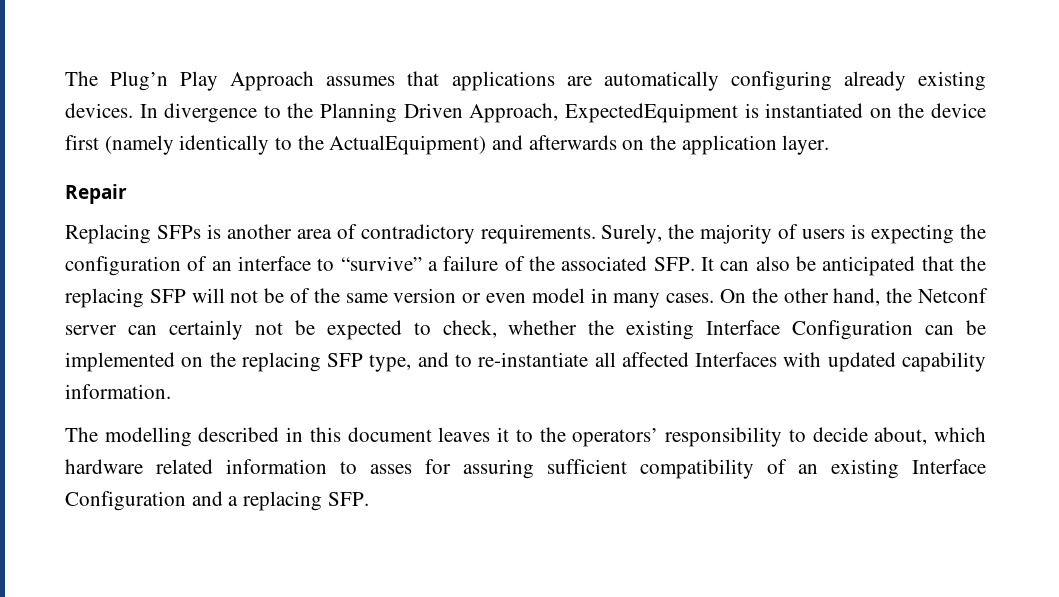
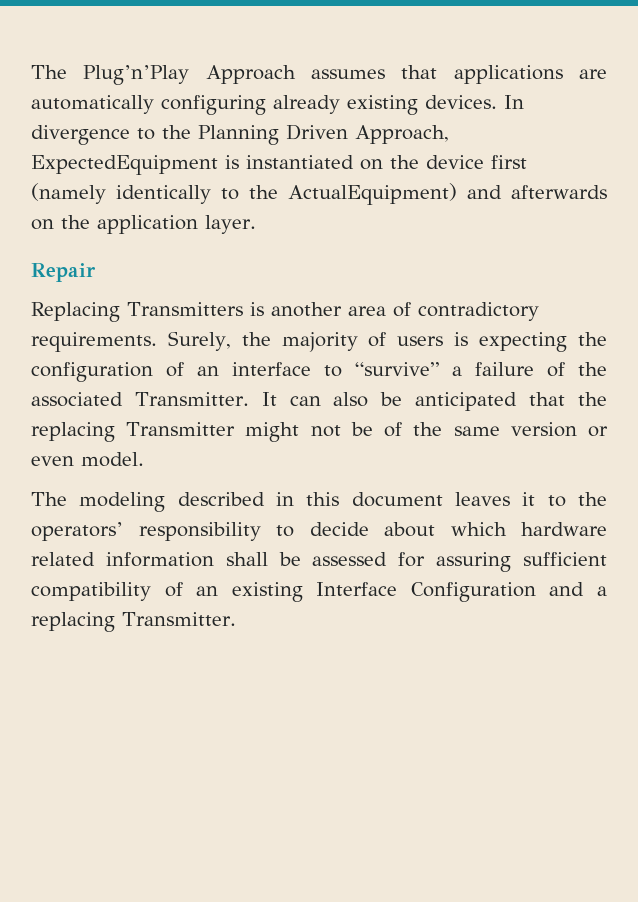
- The Plug’n Play Approach assumes that applications are automatically configuring already existing devices.
+ The Plug’n’Play Approach assumes that applications are automatically configuring already existing devices.
- Replacing SFPs is another area of contradictory requirements.
+ Replacing Transmitters is another area of contradictory requirements.
- Surely, the majority of users is expecting the configuration of an interface to “survive” a failure of the associated SFP. It can also be anticipated that the replacing SFP will not be of the same version or even model in many cases. On the other hand, the Netconf server can certainly not be expected to check, whether the existing Interface Configuration can be implemented on the replacing SFP type, and to re-instantiate all affected Interfaces with updated capability information.
- The modelling described in this document leaves it to the operators’ responsibility to decide about, which hardware related information to asses for assuring sufficient compatibility of an existing Interface Configuration and a replacing SFP.
+ Surely, the majority of users is expecting the configuration of an interface to “survive” a failure of the associated Transmitter. It can also be anticipated that the replacing Transmitter might not be of the same version or even model.
+ The modeling described in this document leaves it to the operators’ responsibility to decide about which hardware related information shall be assessed for assuring sufficient compatibility of an existing Interface Configuration and a replacing Transmitter.

